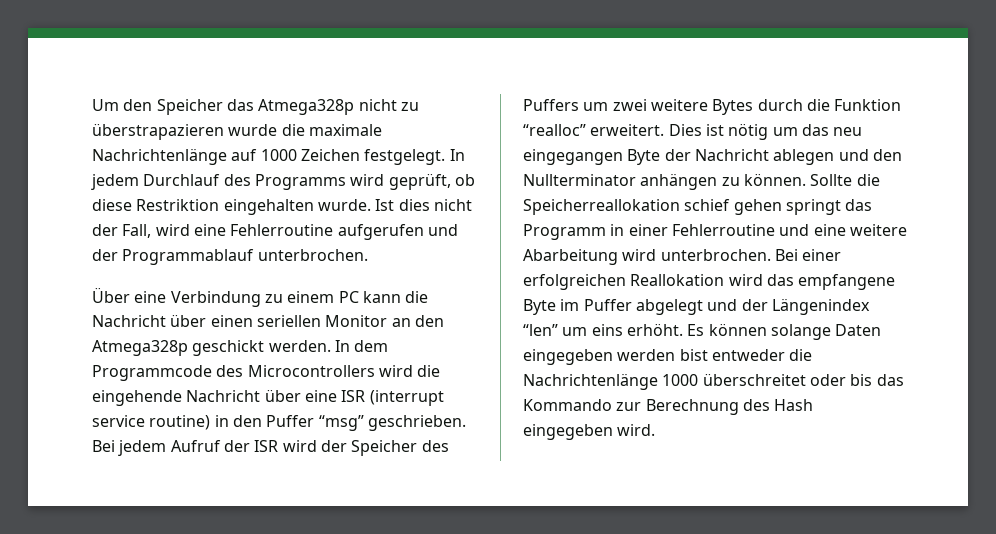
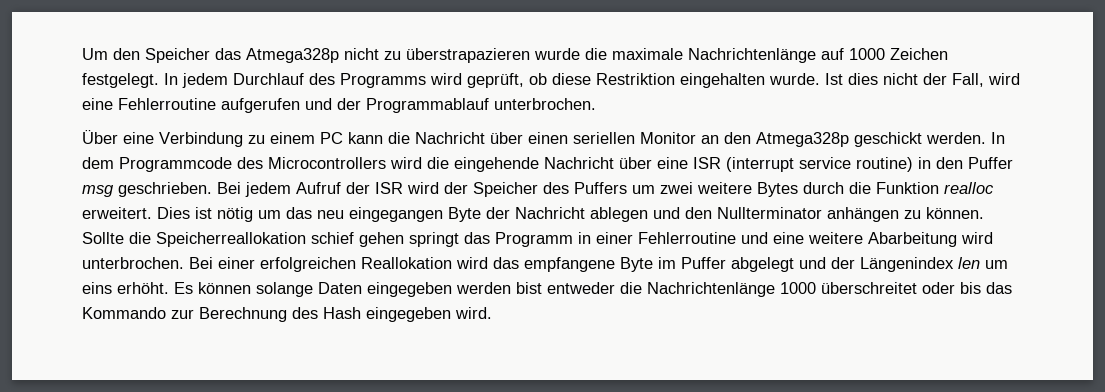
- In dem Programmcode des Microcontrollers wird die eingehende Nachricht über eine ISR (interrupt service routine) in den Puffer “msg” geschrieben.
+ In dem Programmcode des Microcontrollers wird die eingehende Nachricht über eine ISR (interrupt service routine) in den Puffer msg geschrieben.
- Bei jedem Aufruf der ISR wird der Speicher des Puffers um zwei weitere Bytes durch die Funktion “realloc” erweitert.
+ Bei jedem Aufruf der ISR wird der Speicher des Puffers um zwei weitere Bytes durch die Funktion realloc erweitert.
- Bei einer erfolgreichen Reallokation wird das empfangene Byte im Puffer abgelegt und der Längenindex “len” um eins erhöht.
+ Bei einer erfolgreichen Reallokation wird das empfangene Byte im Puffer abgelegt und der Längenindex len um eins erhöht.

